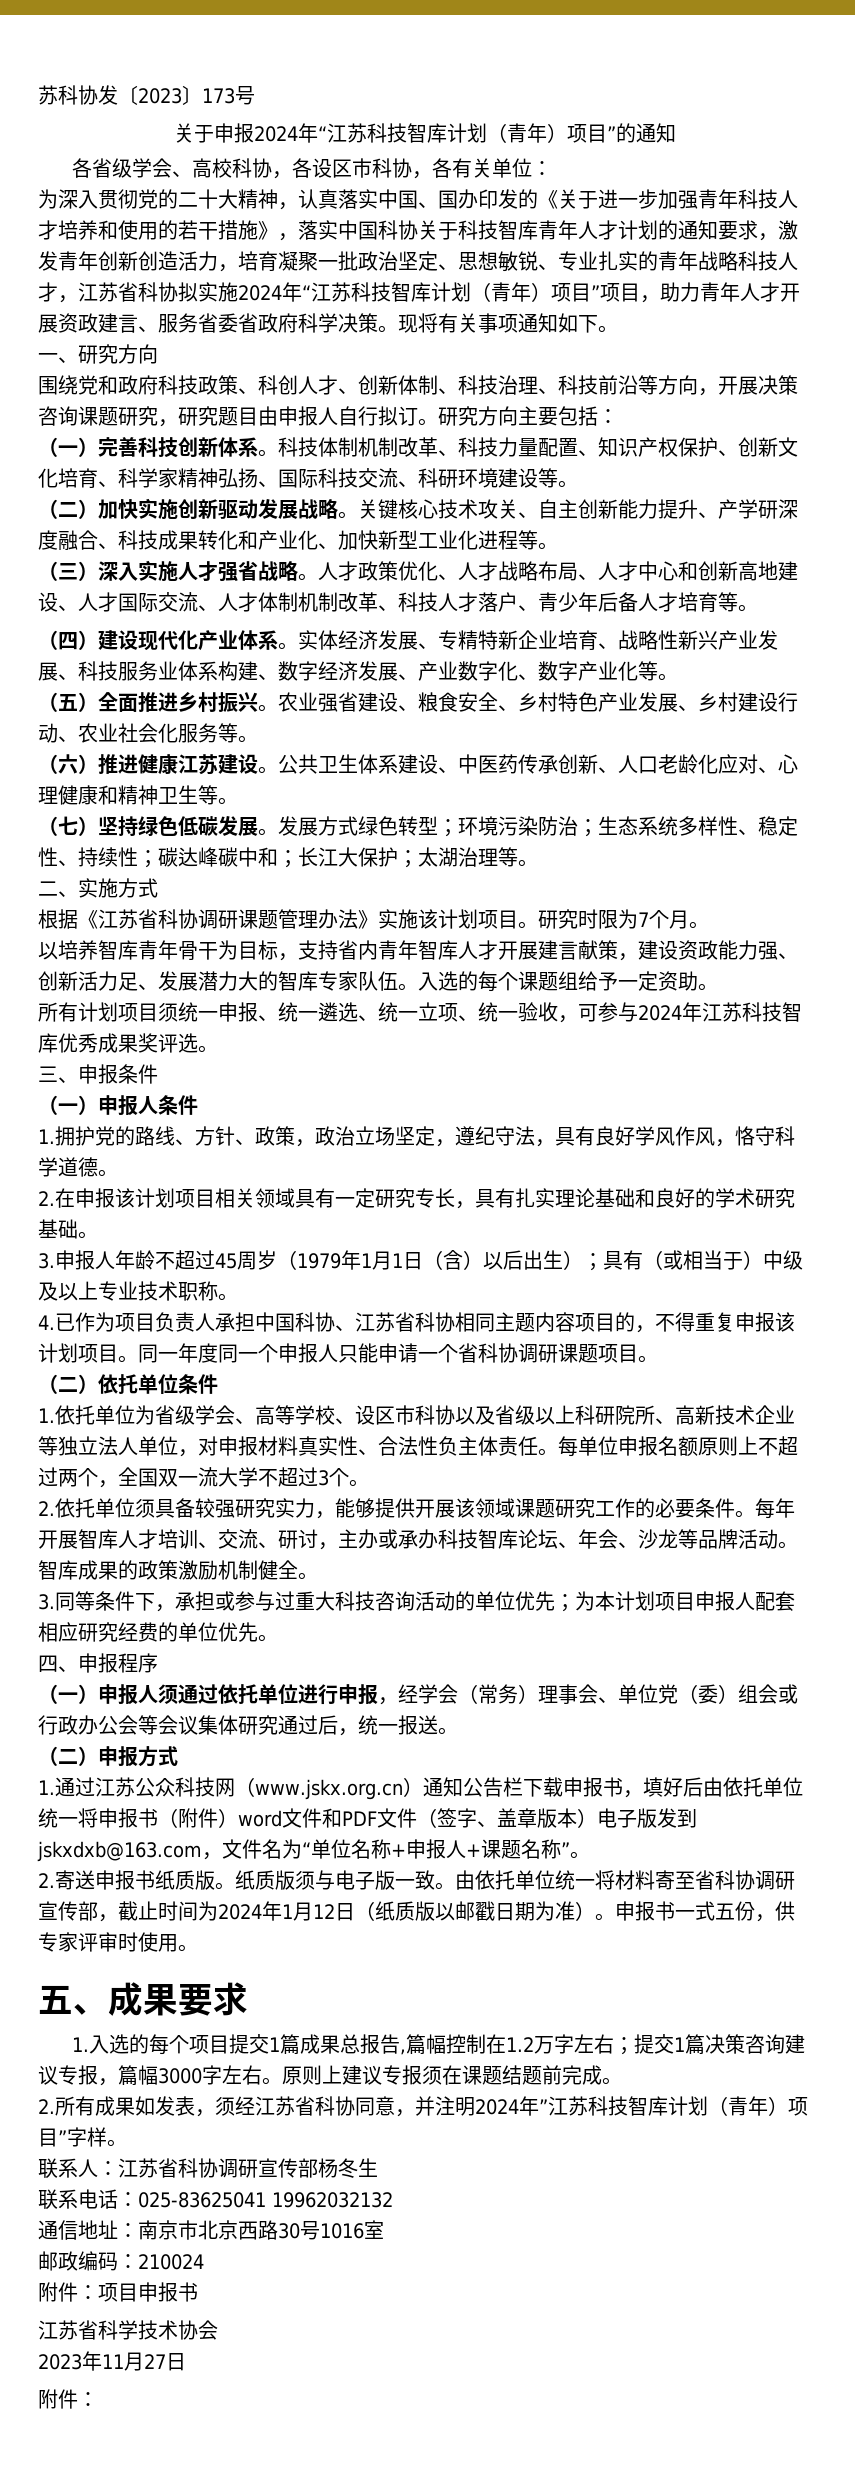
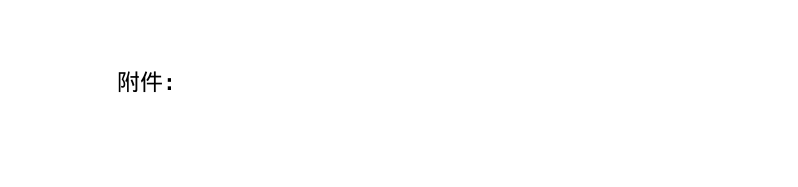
- 苏科协发〔2023〕173号
- 关于申报2024年“江苏科技智库计划（青年）项目”的通知
- 各省级学会、高校科协，各设区市科协，各有关单位：
- 为深入贯彻党的二十大精神，认真落实中国、国办印发的《关于进一步加强青年科技人才培养和使用的若干措施》，落实中国科协关于科技智库青年人才计划的通知要求，激发青年创新创造活力，培育凝聚一批政治坚定、思想敏锐、专业扎实的青年战略科技人才，江苏省科协拟实施2024年“江苏科技智库计划（青年）项目”项目，助力青年人才开展资政建言、服务省委省政府科学决策。现将有关事项通知如下。
- 一、研究方向
- 围绕党和政府科技政策、科创人才、创新体制、科技治理、科技前沿等方向，开展决策咨询课题研究，研究题目由申报人自行拟订。研究方向主要包括：
- （一）完善科技创新体系。科技体制机制改革、科技力量配置、知识产权保护、创新文化培育、科学家精神弘扬、国际科技交流、科研环境建设等。
- （二）加快实施创新驱动发展战略。关键核心技术攻关、自主创新能力提升、产学研深度融合、科技成果转化和产业化、加快新型工业化进程等。
- （三）深入实施人才强省战略。人才政策优化、人才战略布局、人才中心和创新高地建设、人才国际交流、人才体制机制改革、科技人才落户、青少年后备人才培育等。
- （四）建设现代化产业体系。实体经济发展、专精特新企业培育、战略性新兴产业发展、科技服务业体系构建、数字经济发展、产业数字化、数字产业化等。
- （五）全面推进乡村振兴。农业强省建设、粮食安全、乡村特色产业发展、乡村建设行动、农业社会化服务等。
- （六）推进健康江苏建设。公共卫生体系建设、中医药传承创新、人口老龄化应对、心理健康和精神卫生等。
- （七）坚持绿色低碳发展。发展方式绿色转型；环境污染防治；生态系统多样性、稳定性、持续性；碳达峰碳中和；长江大保护；太湖治理等。
- 二、实施方式
- 根据《江苏省科协调研课题管理办法》实施该计划项目。研究时限为7个月。
- 以培养智库青年骨干为目标，支持省内青年智库人才开展建言献策，建设资政能力强、创新活力足、发展潜力大的智库专家队伍。入选的每个课题组给予一定资助。
- 所有计划项目须统一申报、统一遴选、统一立项、统一验收，可参与2024年江苏科技智库优秀成果奖评选。
- 三、申报条件
- （一）申报人条件
- 1.拥护党的路线、方针、政策，政治立场坚定，遵纪守法，具有良好学风作风，恪守科学道德。
- 2.在申报该计划项目相关领域具有一定研究专长，具有扎实理论基础和良好的学术研究基础。
- 3.申报人年龄不超过45周岁（1979年1月1日（含）以后出生）；具有（或相当于）中级及以上专业技术职称。
- 4.已作为项目负责人承担中国科协、江苏省科协相同主题内容项目的，不得重复申报该计划项目。同一年度同一个申报人只能申请一个省科协调研课题项目。
- （二）依托单位条件
- 1.依托单位为省级学会、高等学校、设区市科协以及省级以上科研院所、高新技术企业等独立法人单位，对申报材料真实性、合法性负主体责任。每单位申报名额原则上不超过两个，全国双一流大学不超过3个。
- 2.依托单位须具备较强研究实力，能够提供开展该领域课题研究工作的必要条件。每年开展智库人才培训、交流、研讨，主办或承办科技智库论坛、年会、沙龙等品牌活动。智库成果的政策激励机制健全。
- 3.同等条件下，承担或参与过重大科技咨询活动的单位优先；为本计划项目申报人配套相应研究经费的单位优先。
- 四、申报程序
- （一）申报人须通过依托单位进行申报，经学会（常务）理事会、单位党（委）组会或行政办公会等会议集体研究通过后，统一报送。
- （二）申报方式
- 1.通过江苏公众科技网（www.jskx.org.cn）通知公告栏下载申报书，填好后由依托单位统一将申报书（附件）word文件和PDF文件（签字、盖章版本）电子版发到jskxdxb@163.com，文件名为“单位名称+申报人+课题名称”。
- 2.寄送申报书纸质版。纸质版须与电子版一致。由依托单位统一将材料寄至省科协调研宣传部，截止时间为2024年1月12日（纸质版以邮戳日期为准）。申报书一式五份，供专家评审时使用。
- 五、成果要求
- 1.入选的每个项目提交1篇成果总报告,篇幅控制在1.2万字左右；提交1篇决策咨询建议专报，篇幅3000字左右。原则上建议专报须在课题结题前完成。
- 2.所有成果如发表，须经江苏省科协同意，并注明2024年”江苏科技智库计划（青年）项目”字样。
- 联系人：江苏省科协调研宣传部杨冬生
- 联系电话：025-83625041 19962032132
- 通信地址：南京市北京西路30号1016室
- 邮政编码：210024
- 附件：项目申报书
- 江苏省科学技术协会
- 2023年11月27日

